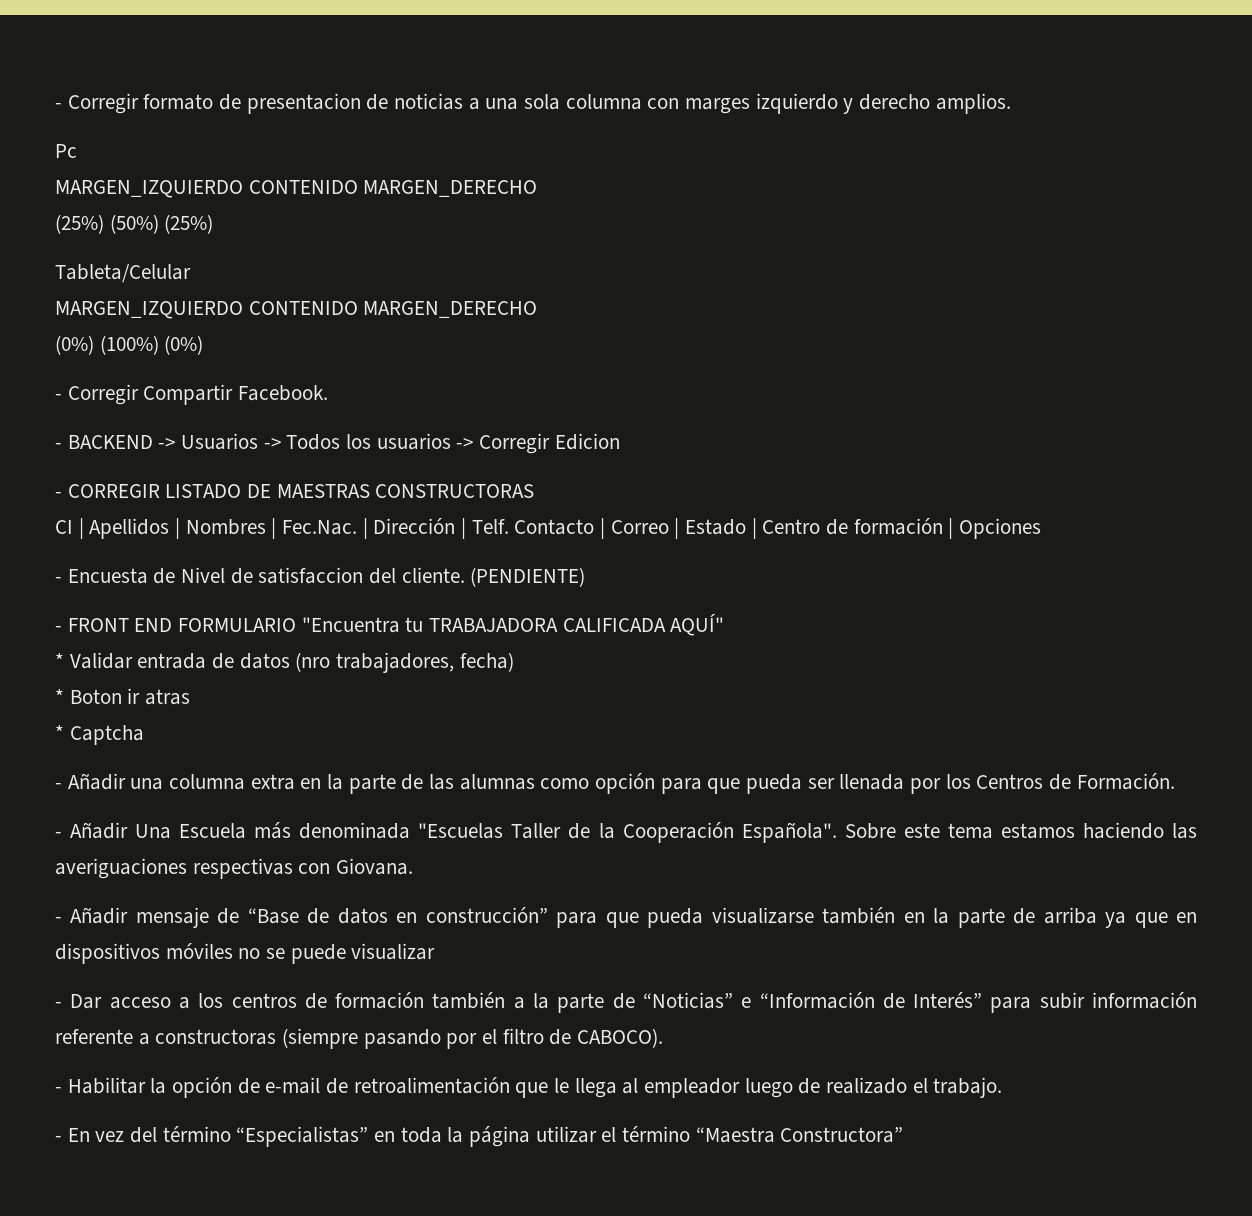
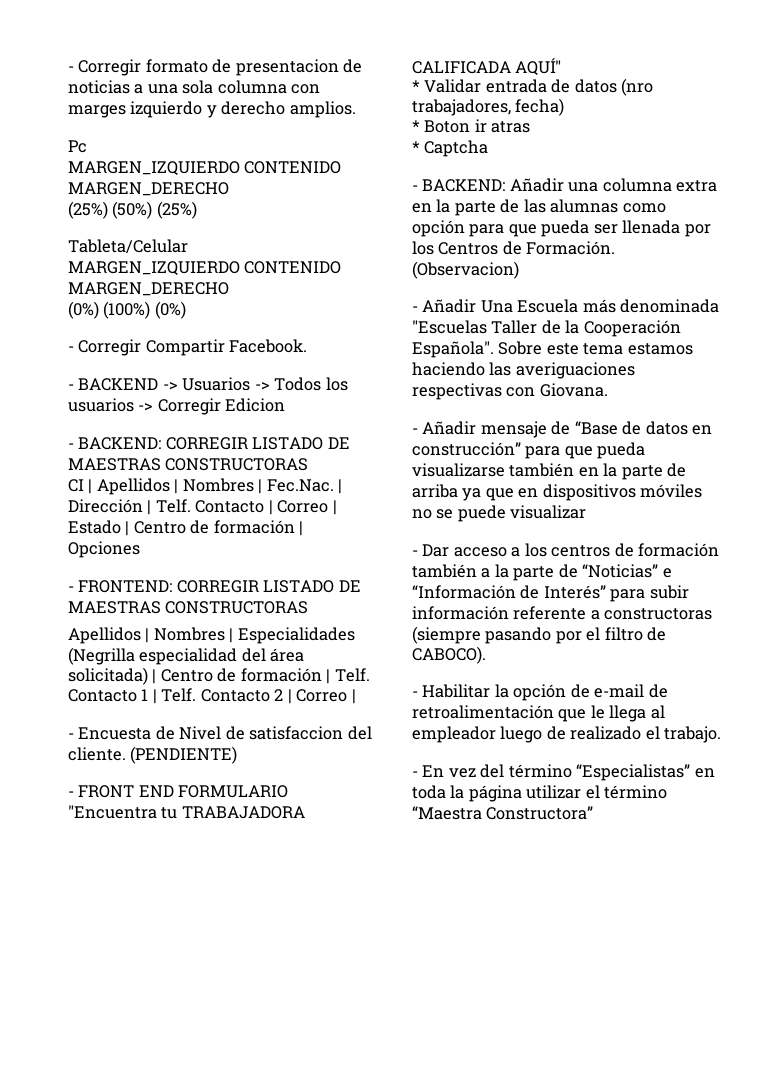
- - CORREGIR LISTADO DE MAESTRAS CONSTRUCTORAS
+ - BACKEND: CORREGIR LISTADO DE MAESTRAS CONSTRUCTORAS
+ - FRONTEND: CORREGIR LISTADO DE MAESTRAS CONSTRUCTORAS
+ Apellidos | Nombres | Especialidades (Negrilla especialidad del área solicitada) | Centro de formación | Telf. Contacto 1 | Telf. Contacto 2 | Correo |
- - Añadir una columna extra en la parte de las alumnas como opción para que pueda ser llenada por los Centros de Formación.
+ - BACKEND: Añadir una columna extra en la parte de las alumnas como opción para que pueda ser llenada por los Centros de Formación. (Observacion)

